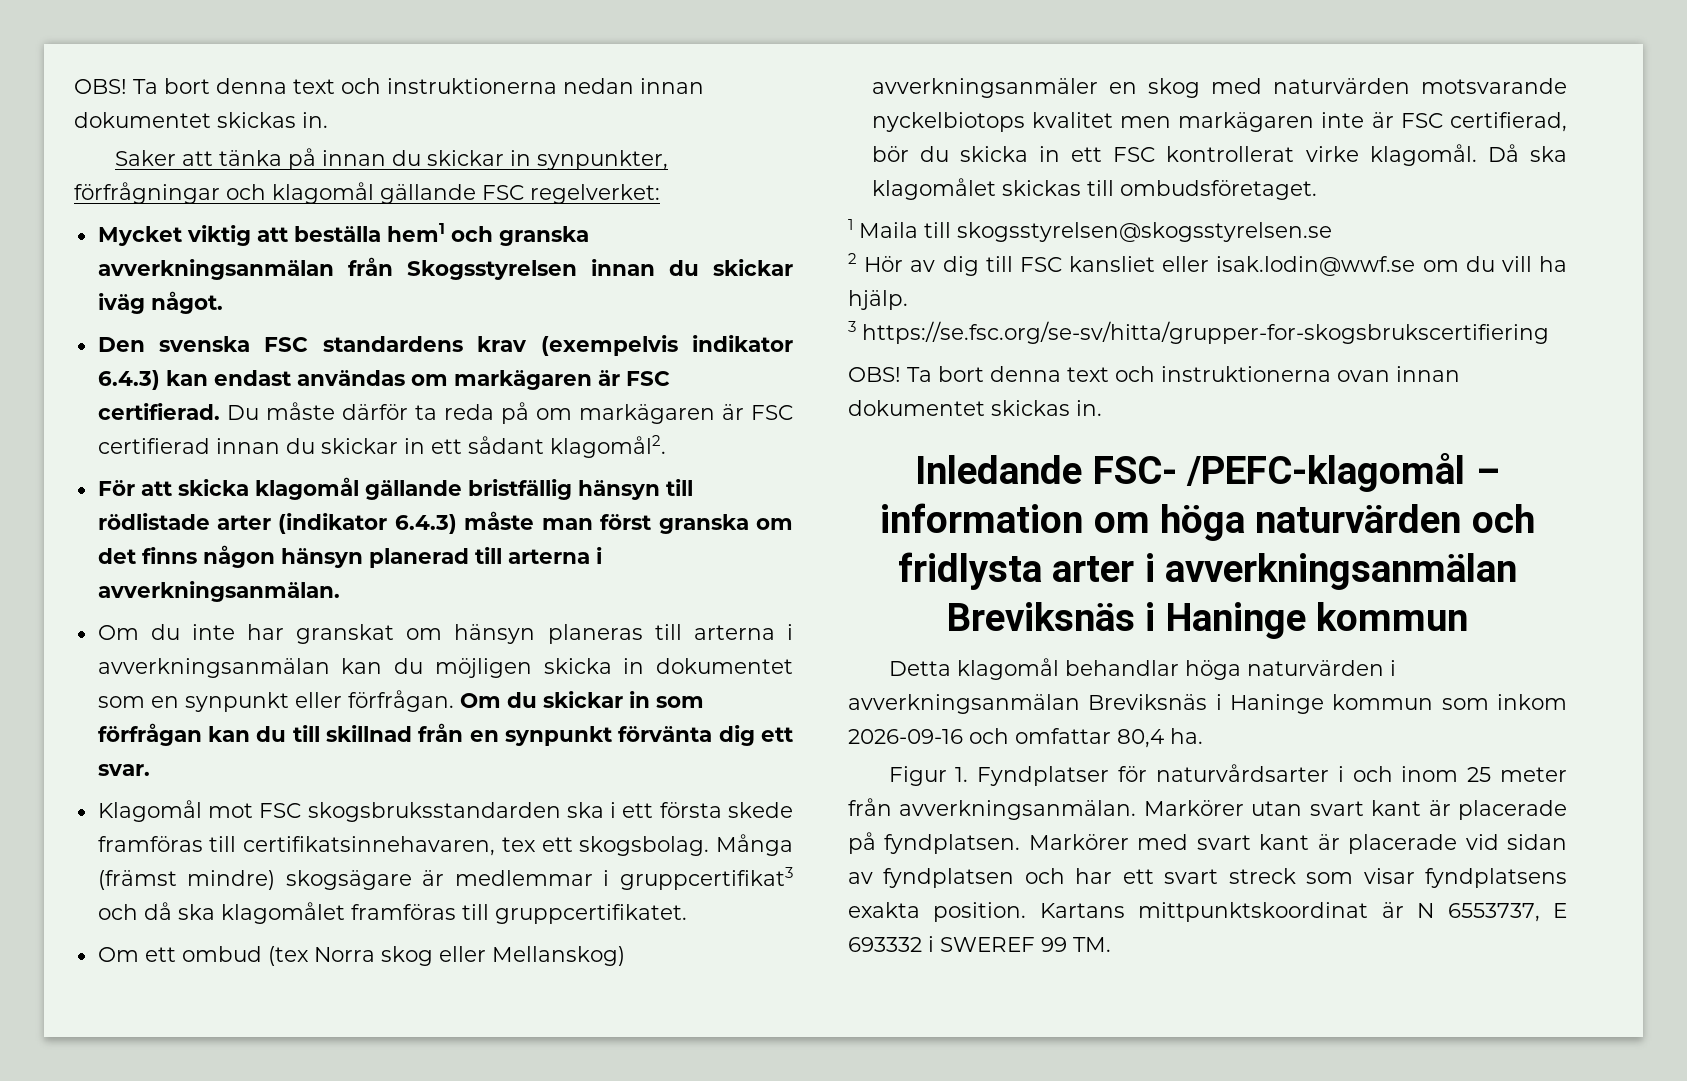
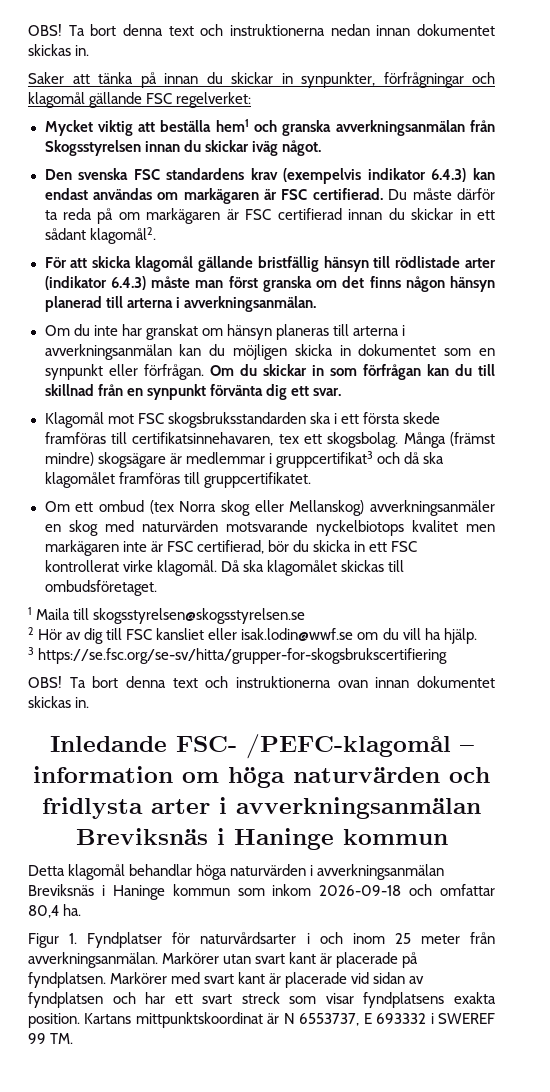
- Detta klagomål behandlar höga naturvärden i avverkningsanmälan Breviksnäs i Haninge kommun som inkom 2026-09-16 och omfattar 80,4 ha.
+ Detta klagomål behandlar höga naturvärden i avverkningsanmälan Breviksnäs i Haninge kommun som inkom 2026-09-18 och omfattar 80,4 ha.

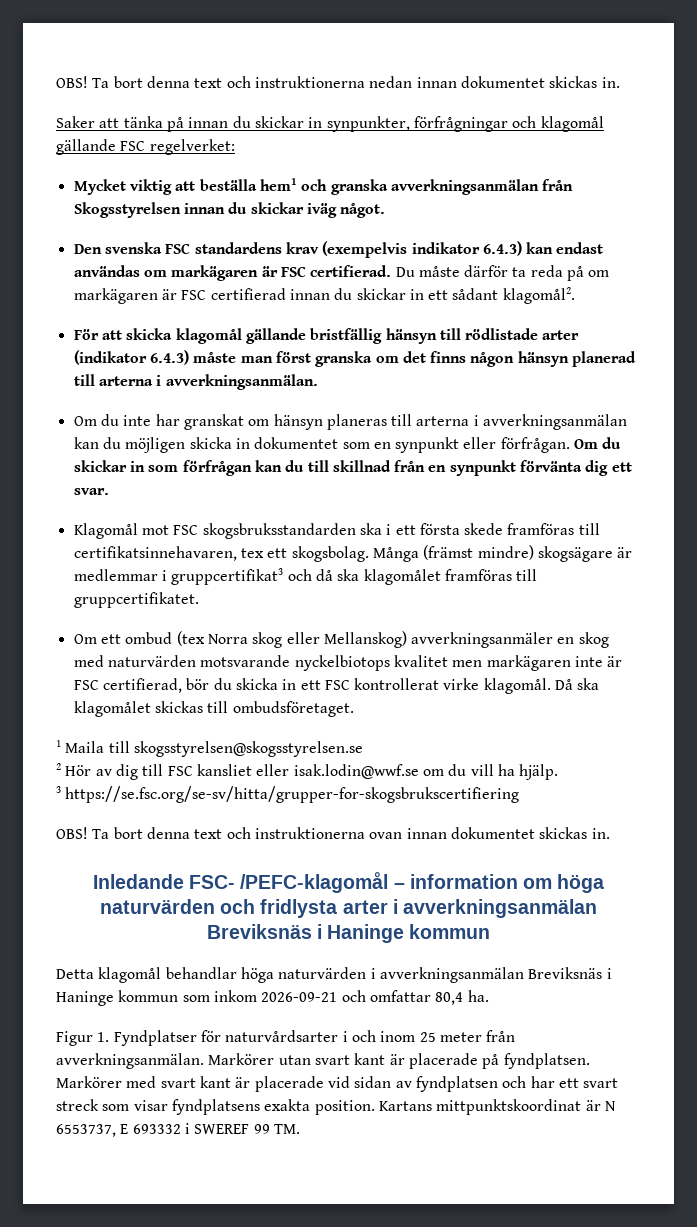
- Detta klagomål behandlar höga naturvärden i avverkningsanmälan Breviksnäs i Haninge kommun som inkom 2026-09-18 och omfattar 80,4 ha.
+ Detta klagomål behandlar höga naturvärden i avverkningsanmälan Breviksnäs i Haninge kommun som inkom 2026-09-21 och omfattar 80,4 ha.

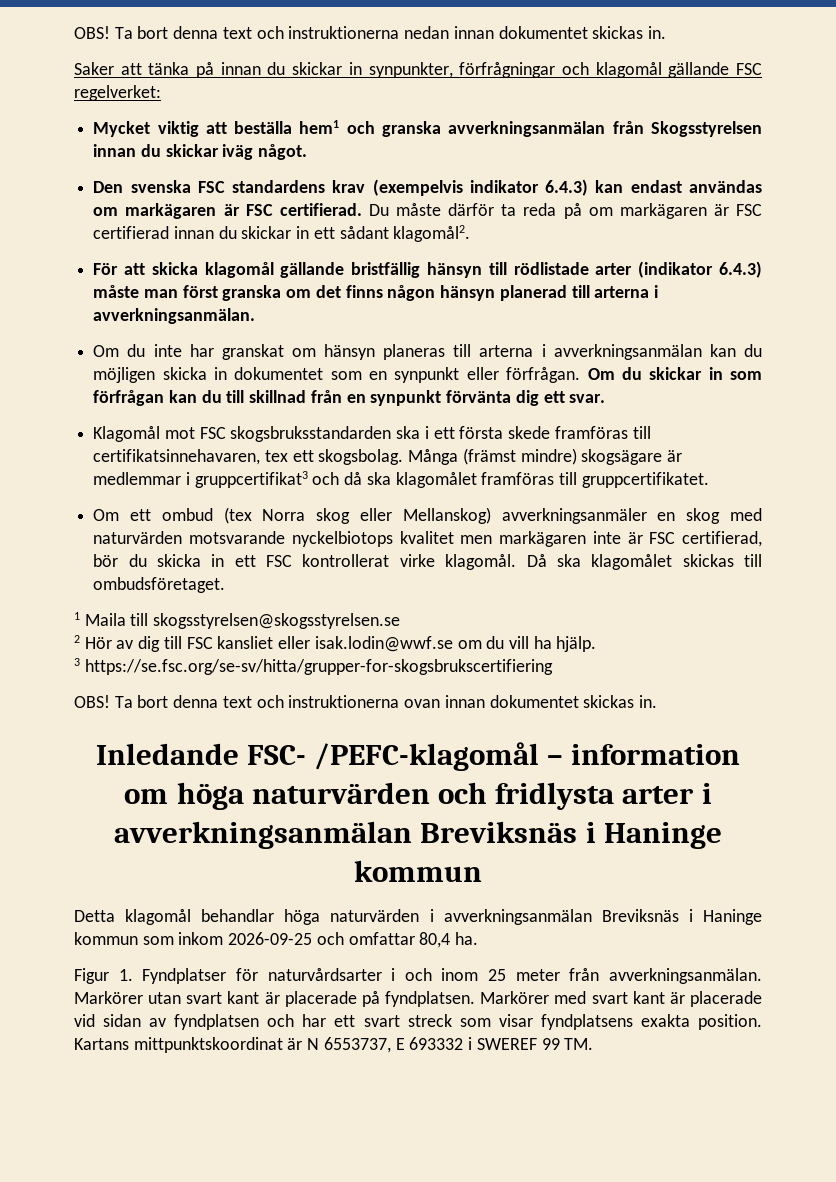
- Detta klagomål behandlar höga naturvärden i avverkningsanmälan Breviksnäs i Haninge kommun som inkom 2026-09-21 och omfattar 80,4 ha.
+ Detta klagomål behandlar höga naturvärden i avverkningsanmälan Breviksnäs i Haninge kommun som inkom 2026-09-25 och omfattar 80,4 ha.

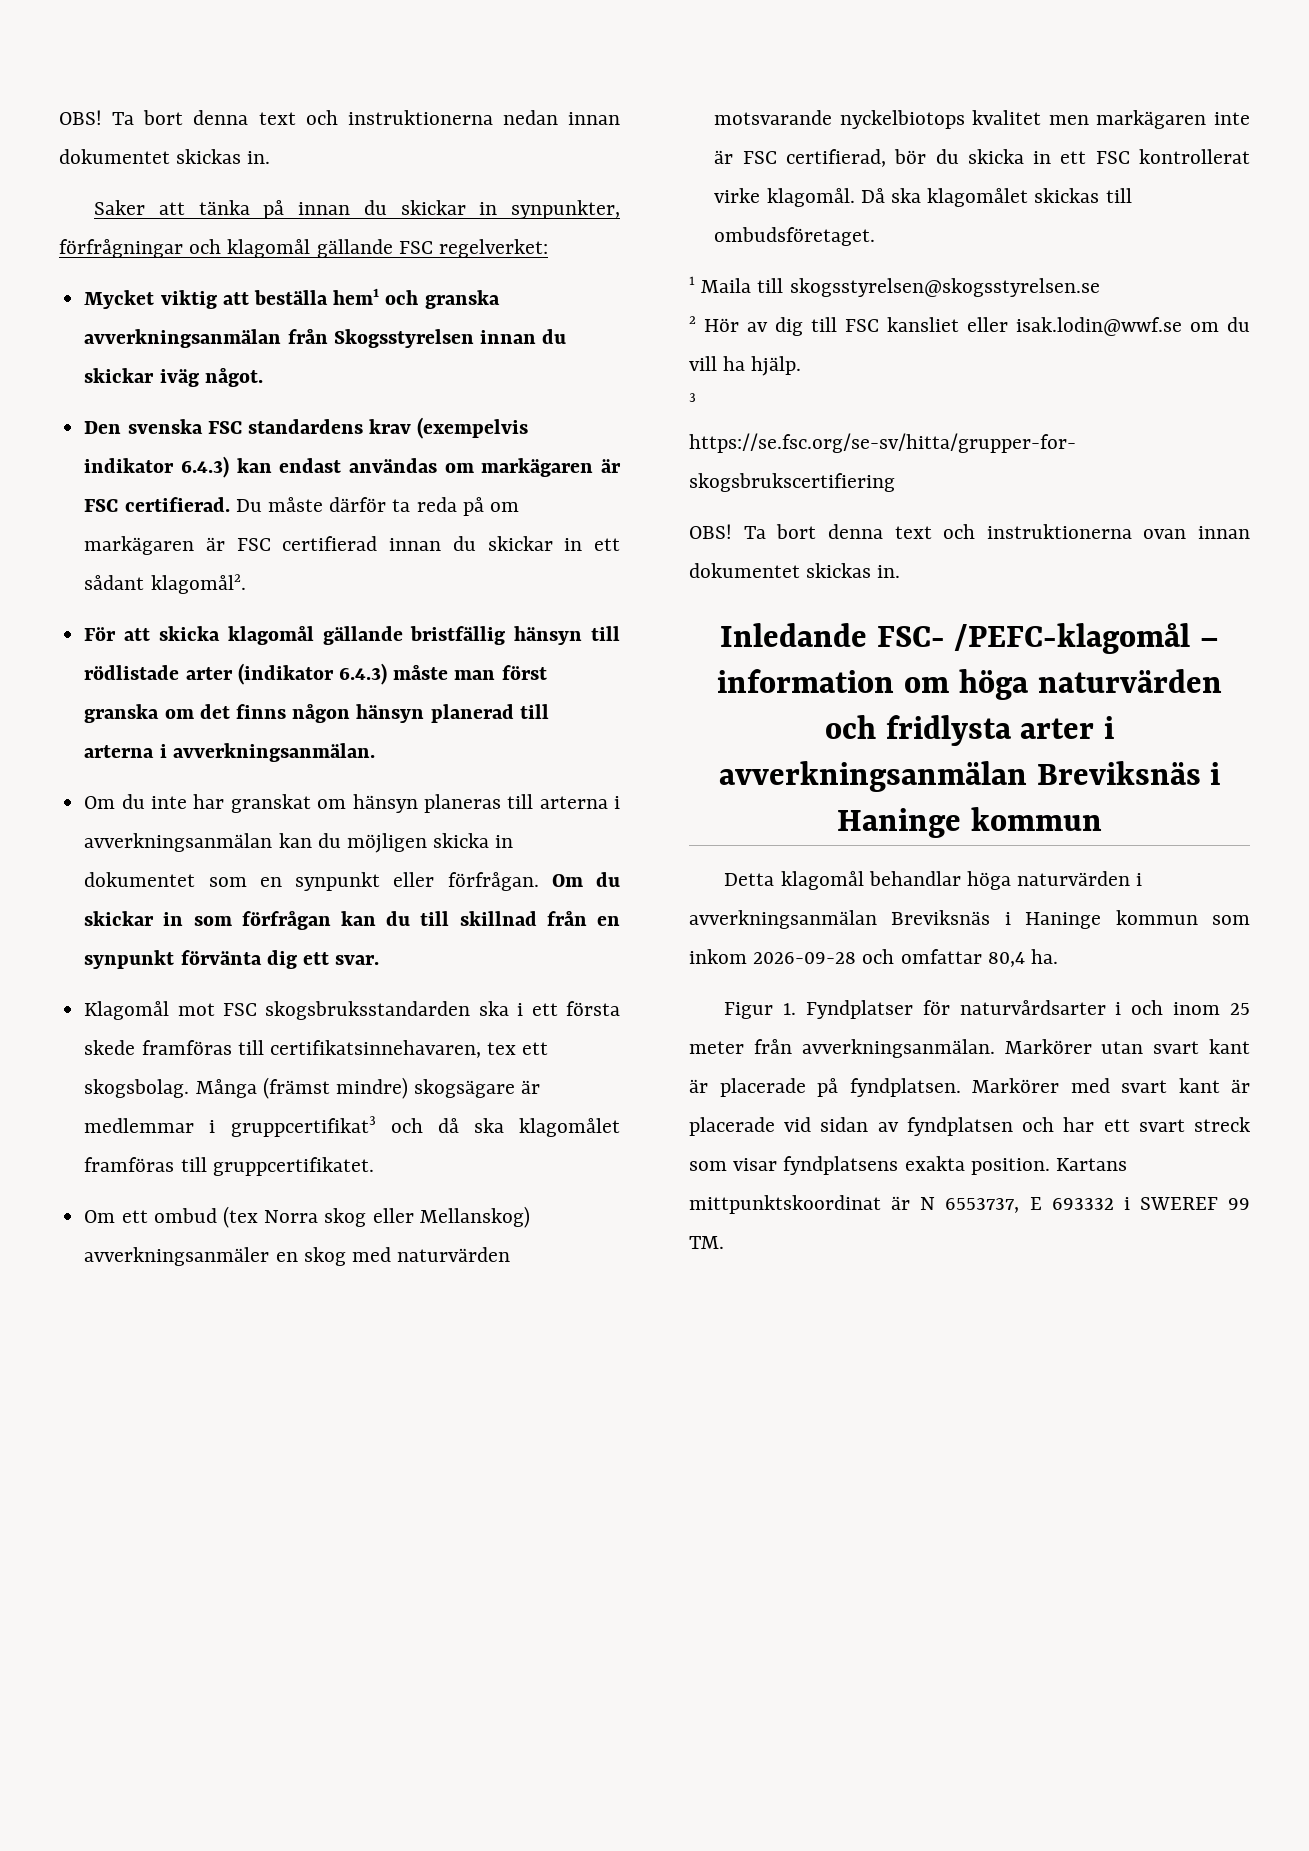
- Detta klagomål behandlar höga naturvärden i avverkningsanmälan Breviksnäs i Haninge kommun som inkom 2026-09-25 och omfattar 80,4 ha.
+ Detta klagomål behandlar höga naturvärden i avverkningsanmälan Breviksnäs i Haninge kommun som inkom 2026-09-28 och omfattar 80,4 ha.

